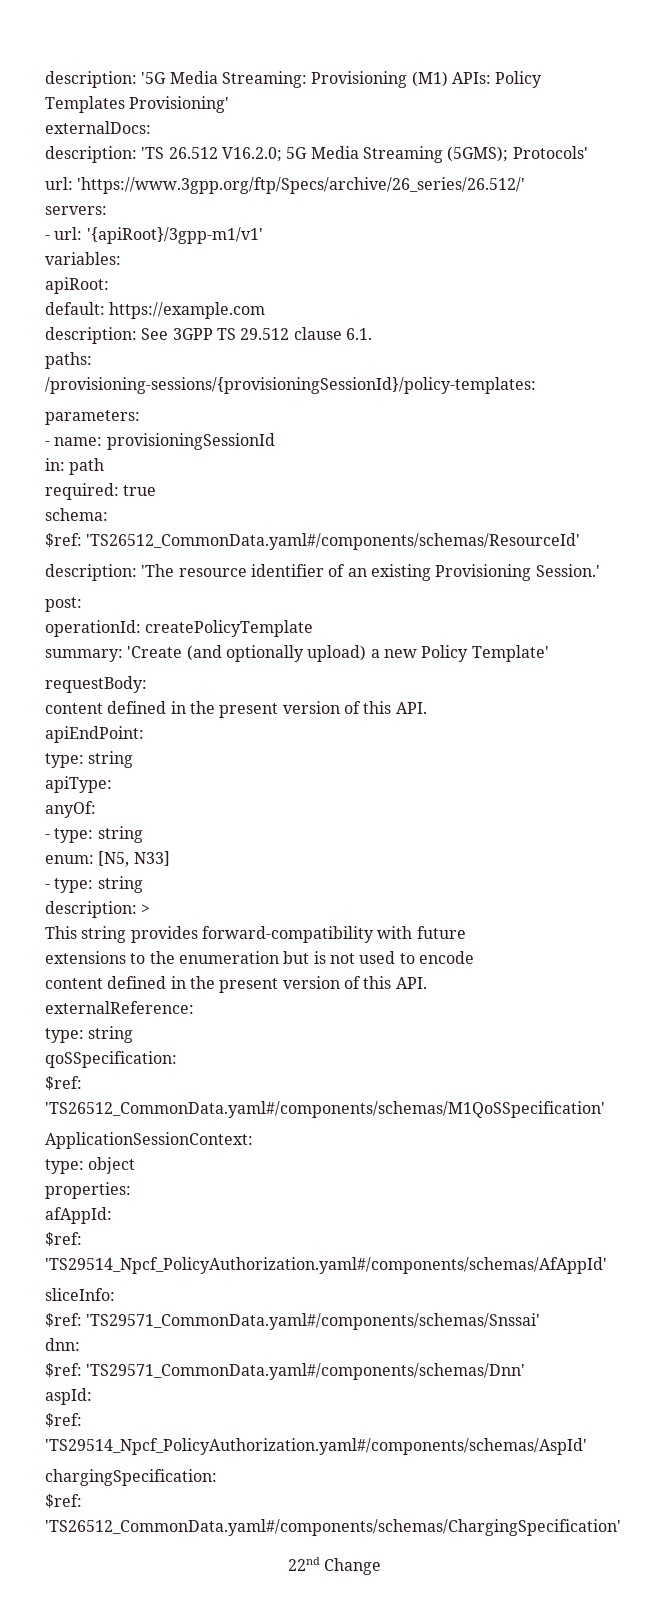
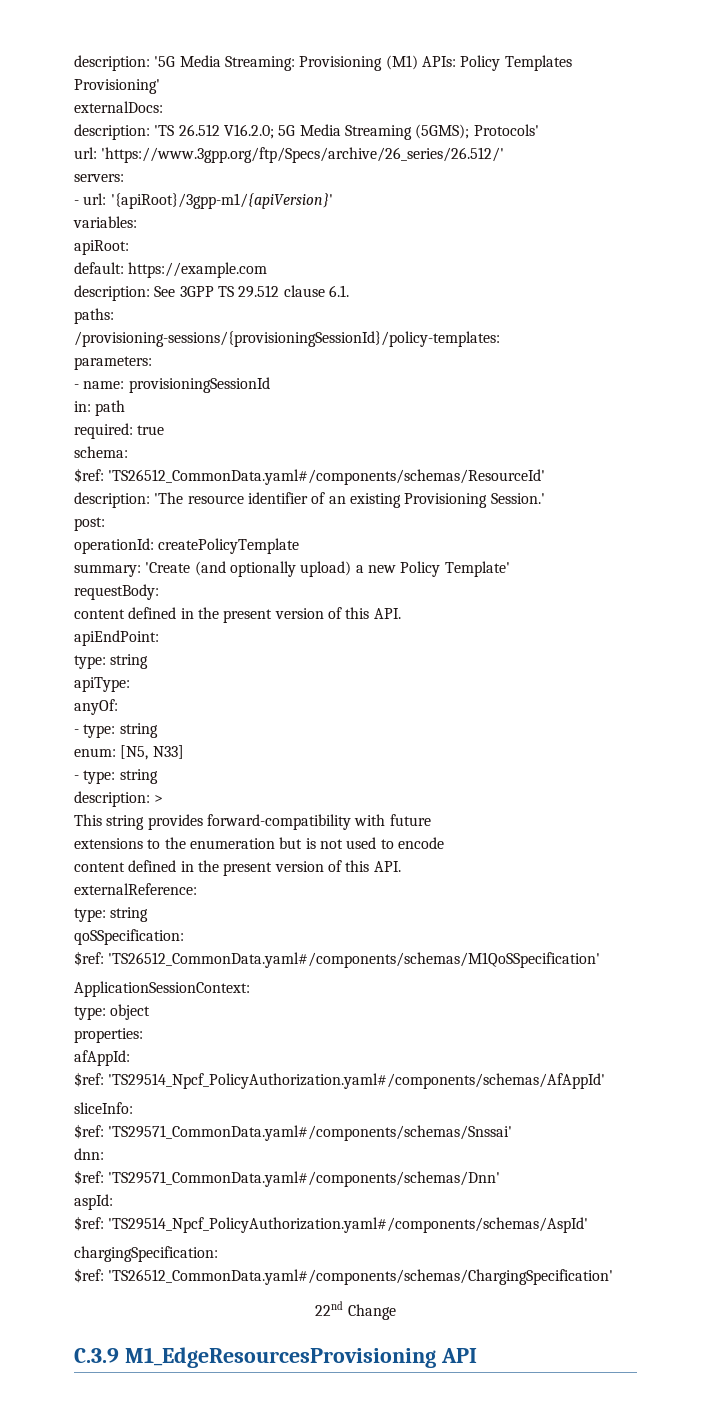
- - url: '{apiRoot}/3gpp-m1/v1'
+ - url: '{apiRoot}/3gpp-m1/{apiVersion}'
+ C.3.9 M1_EdgeResourcesProvisioning API

